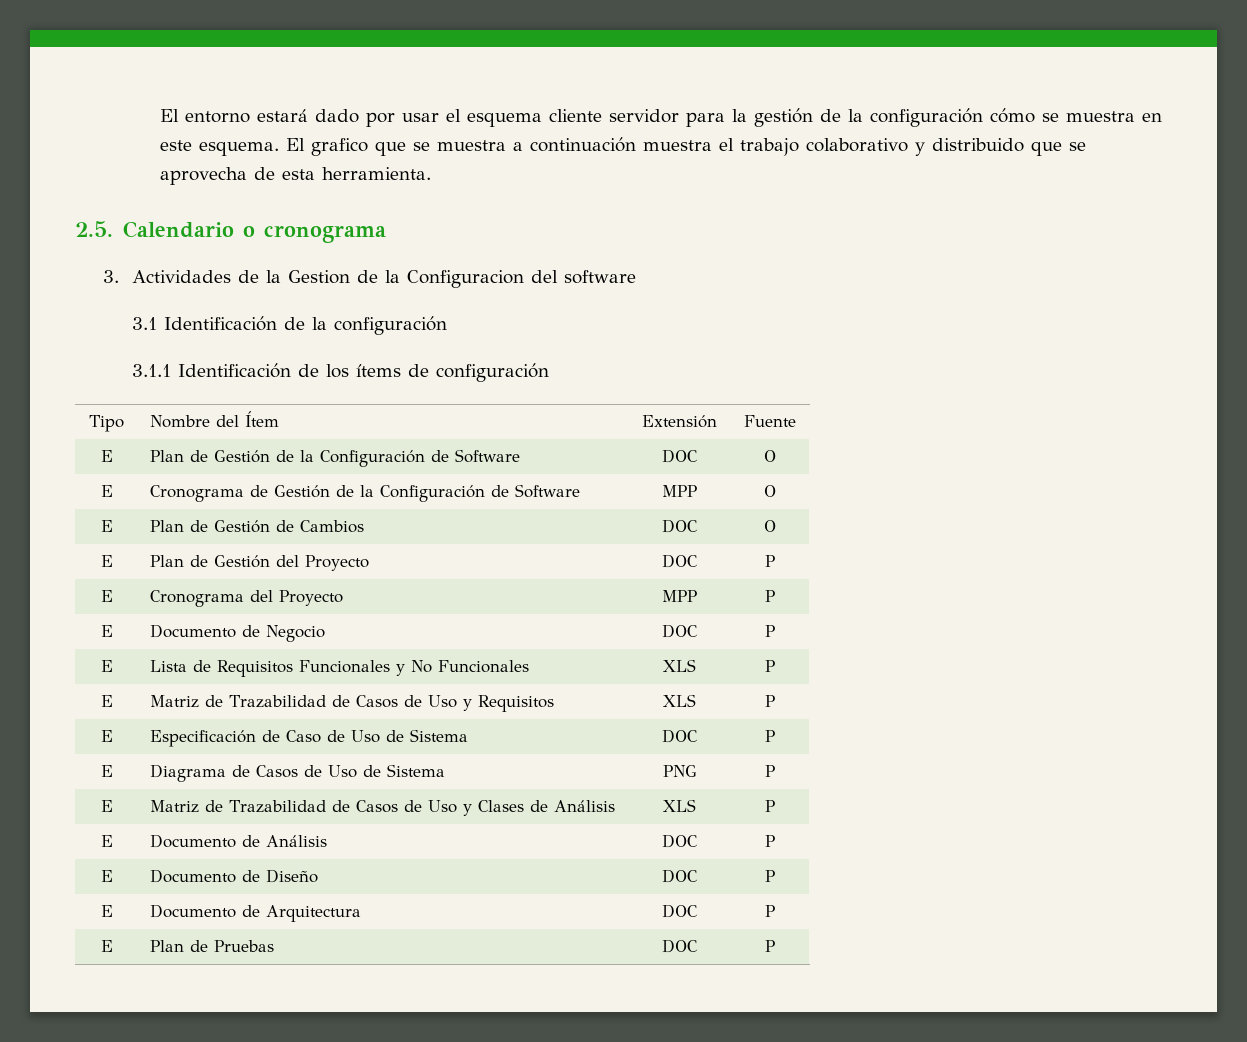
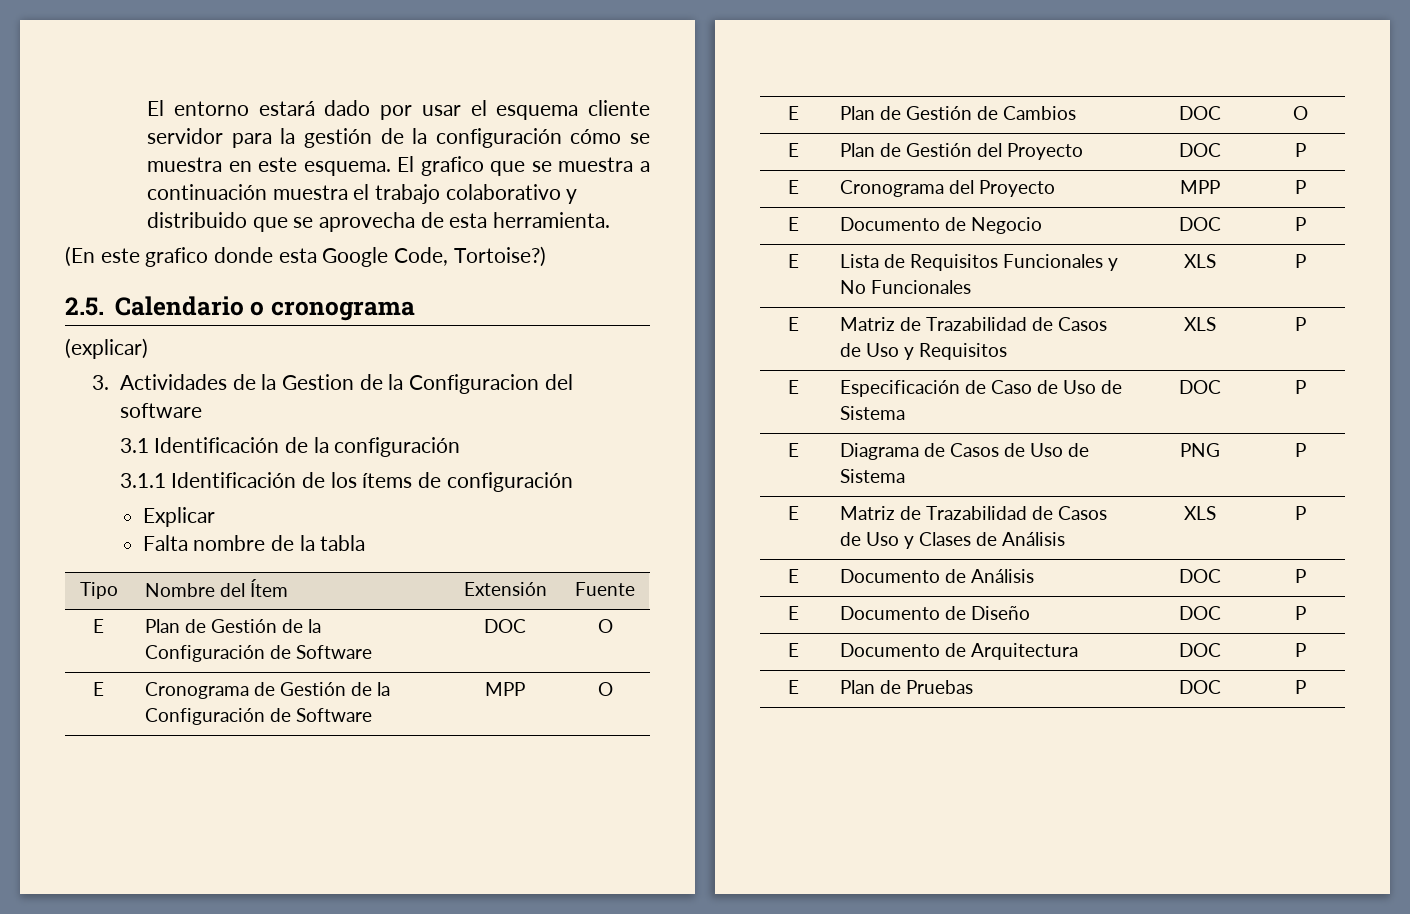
+ (En este grafico donde esta Google Code, Tortoise?)
+ (explicar)
+ Explicar
+ Falta nombre de la tabla

